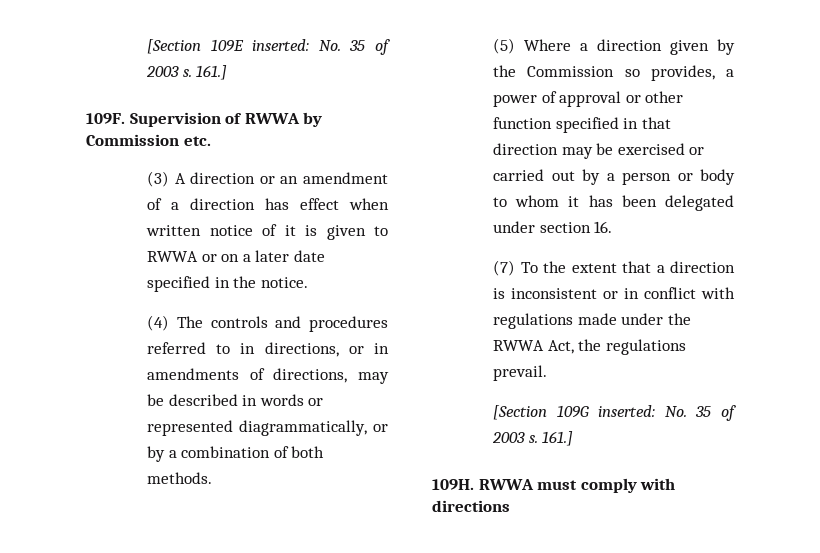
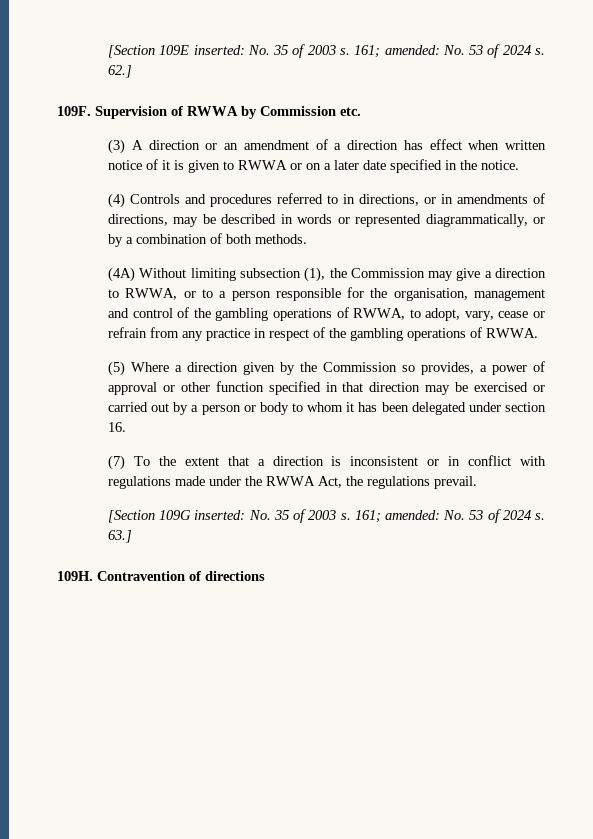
- [Section 109E inserted: No. 35 of 2003 s. 161.]
+ [Section 109E inserted: No. 35 of 2003 s. 161; amended: No. 53 of 2024 s. 62.]
- (4) The controls and procedures referred to in directions, or in amendments of directions, may be described in words or represented diagrammatically, or by a combination of both methods.
+ (4) Controls and procedures referred to in directions, or in amendments of directions, may be described in words or represented diagrammatically, or by a combination of both methods.
+ (4A) Without limiting subsection (1), the Commission may give a direction to RWWA, or to a person responsible for the organisation, management and control of the gambling operations of RWWA, to adopt, vary, cease or refrain from any practice in respect of the gambling operations of RWWA.
- [Section 109G inserted: No. 35 of 2003 s. 161.]
- 109H. RWWA must comply with directions
+ [Section 109G inserted: No. 35 of 2003 s. 161; amended: No. 53 of 2024 s. 63.]
+ 109H. Contravention of directions

